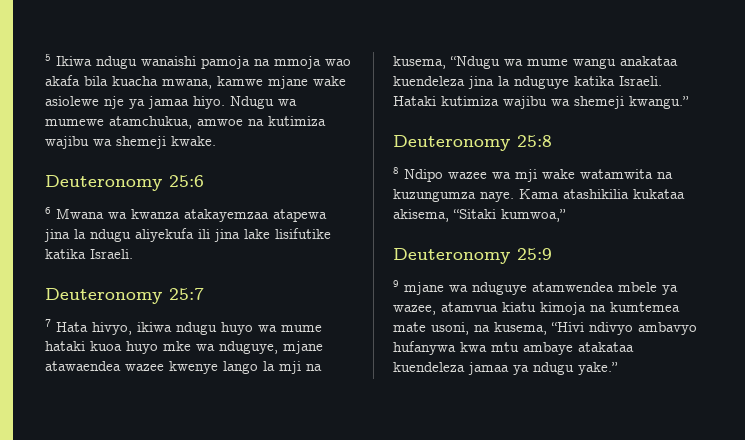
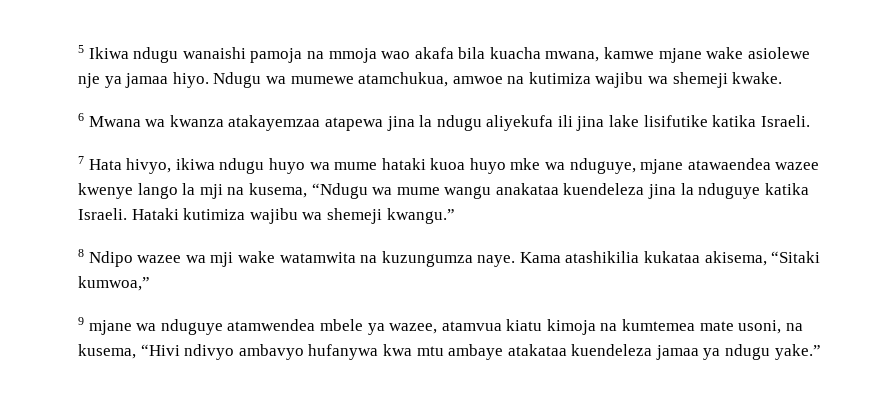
- Deuteronomy 25:6
- Deuteronomy 25:7
- Deuteronomy 25:8
- Deuteronomy 25:9

